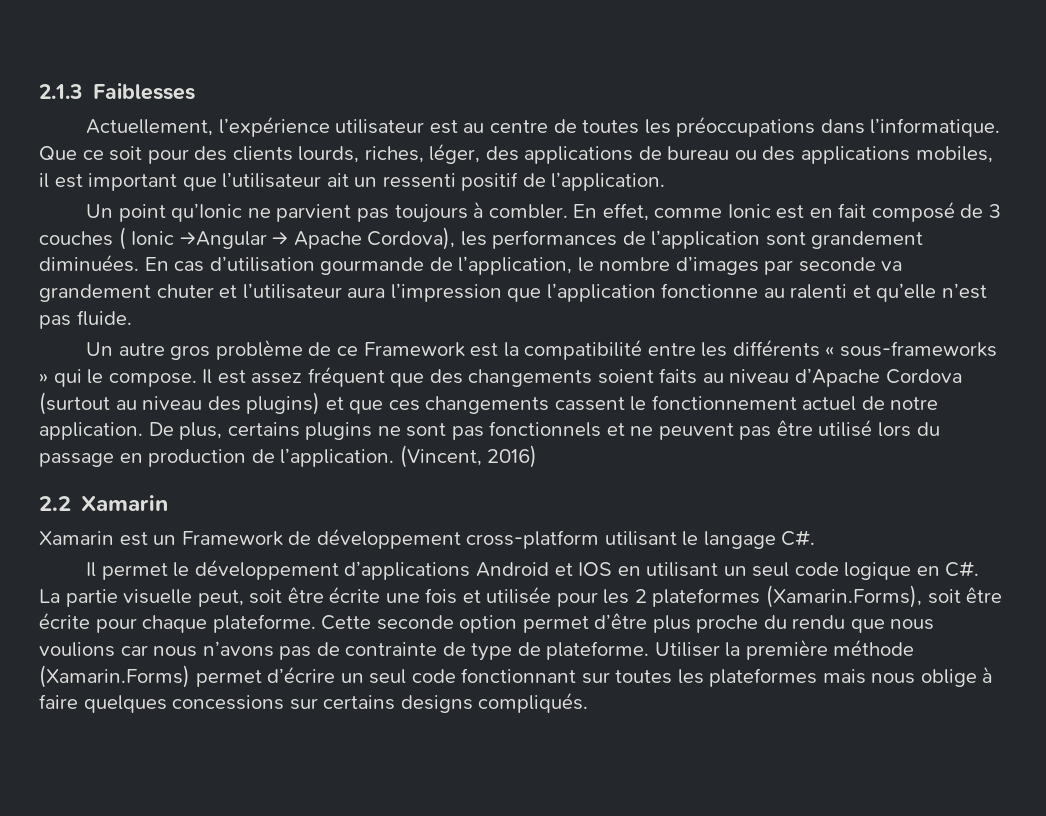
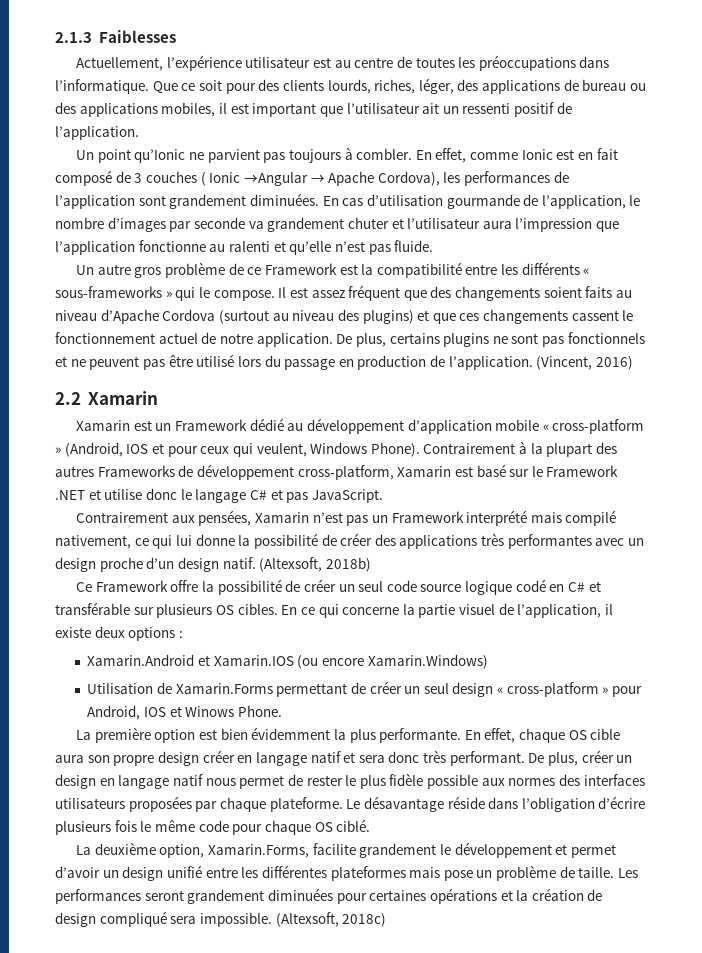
- Xamarin est un Framework de développement cross-platform utilisant le langage C#.
- Il permet le développement d’applications Android et IOS en utilisant un seul code logique en C#. La partie visuelle peut, soit être écrite une fois et utilisée pour les 2 plateformes (Xamarin.Forms), soit être écrite pour chaque plateforme. Cette seconde option permet d’être plus proche du rendu que nous voulions car nous n’avons pas de contrainte de type de plateforme. Utiliser la première méthode (Xamarin.Forms) permet d’écrire un seul code fonctionnant sur toutes les plateformes mais nous oblige à faire quelques concessions sur certains designs compliqués.
+ Xamarin est un Framework dédié au développement d’application mobile « cross-platform » (Android, IOS et pour ceux qui veulent, Windows Phone). Contrairement à la plupart des autres Frameworks de développement cross-platform, Xamarin est basé sur le Framework .NET et utilise donc le langage C# et pas JavaScript.
+ Contrairement aux pensées, Xamarin n’est pas un Framework interprété mais compilé nativement, ce qui lui donne la possibilité de créer des applications très performantes avec un design proche d’un design natif. (Altexsoft, 2018b)
+ Ce Framework offre la possibilité de créer un seul code source logique codé en C# et transférable sur plusieurs OS cibles. En ce qui concerne la partie visuel de l’application, il existe deux options :
+ Xamarin.Android et Xamarin.IOS (ou encore Xamarin.Windows)
+ Utilisation de Xamarin.Forms permettant de créer un seul design « cross-platform » pour Android, IOS et Winows Phone.
+ La première option est bien évidemment la plus performante. En effet, chaque OS cible aura son propre design créer en langage natif et sera donc très performant. De plus, créer un design en langage natif nous permet de rester le plus fidèle possible aux normes des interfaces utilisateurs proposées par chaque plateforme. Le désavantage réside dans l’obligation d’écrire plusieurs fois le même code pour chaque OS ciblé.
+ La deuxième option, Xamarin.Forms, facilite grandement le développement et permet d’avoir un design unifié entre les différentes plateformes mais pose un problème de taille. Les performances seront grandement diminuées pour certaines opérations et la création de design compliqué sera impossible. (Altexsoft, 2018c)

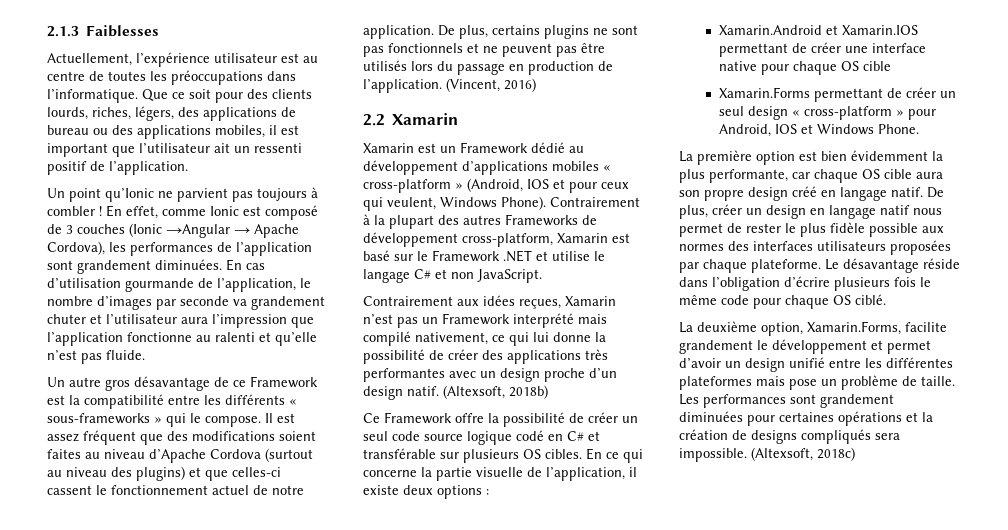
- Que ce soit pour des clients lourds, riches, léger, des applications de bureau ou des applications mobiles, il est important que l’utilisateur ait un ressenti positif de l’application.
+ Que ce soit pour des clients lourds, riches, légers, des applications de bureau ou des applications mobiles, il est important que l’utilisateur ait un ressenti positif de l’application.
- Un point qu’Ionic ne parvient pas toujours à combler.
+ Un point qu’Ionic ne parvient pas toujours à combler !
- En effet, comme Ionic est en fait composé de 3 couches ( Ionic →Angular → Apache Cordova), les performances de l’application sont grandement diminuées.
+ En effet, comme Ionic est composé de 3 couches (Ionic →Angular → Apache Cordova), les performances de l’application sont grandement diminuées.
- Un autre gros problème de ce Framework est la compatibilité entre les différents « sous-frameworks » qui le compose.
+ Un autre gros désavantage de ce Framework est la compatibilité entre les différents « sous-frameworks » qui le compose.
- Il est assez fréquent que des changements soient faits au niveau d’Apache Cordova (surtout au niveau des plugins) et que ces changements cassent le fonctionnement actuel de notre application.
+ Il est assez fréquent que des modifications soient faites au niveau d’Apache Cordova (surtout au niveau des plugins) et que celles-ci cassent le fonctionnement actuel de notre application.
- De plus, certains plugins ne sont pas fonctionnels et ne peuvent pas être utilisé lors du passage en production de l’application.
+ De plus, certains plugins ne sont pas fonctionnels et ne peuvent pas être utilisés lors du passage en production de l’application.
- Xamarin est un Framework dédié au développement d’application mobile « cross-platform » (Android, IOS et pour ceux qui veulent, Windows Phone).
+ Xamarin est un Framework dédié au développement d’applications mobiles « cross-platform » (Android, IOS et pour ceux qui veulent, Windows Phone).
- Contrairement à la plupart des autres Frameworks de développement cross-platform, Xamarin est basé sur le Framework .NET et utilise donc le langage C# et pas JavaScript.
+ Contrairement à la plupart des autres Frameworks de développement cross-platform, Xamarin est basé sur le Framework .NET et utilise le langage C# et non JavaScript.
- Contrairement aux pensées, Xamarin n’est pas un Framework interprété mais compilé nativement, ce qui lui donne la possibilité de créer des applications très performantes avec un design proche d’un design natif.
+ Contrairement aux idées reçues, Xamarin n’est pas un Framework interprété mais compilé nativement, ce qui lui donne la possibilité de créer des applications très performantes avec un design proche d’un design natif.
- En ce qui concerne la partie visuel de l’application, il existe deux options :
+ En ce qui concerne la partie visuelle de l’application, il existe deux options :
- Xamarin.Android et Xamarin.IOS (ou encore Xamarin.Windows)
- Utilisation de Xamarin.Forms permettant de créer un seul design « cross-platform » pour Android, IOS et Winows Phone.
+ Xamarin.Android et Xamarin.IOS permettant de créer une interface native pour chaque OS cible
+ Xamarin.Forms permettant de créer un seul design « cross-platform » pour Android, IOS et Windows Phone.
- La première option est bien évidemment la plus performante. En effet, chaque OS cible aura son propre design créer en langage natif et sera donc très performant.
+ La première option est bien évidemment la plus performante, car chaque OS cible aura son propre design créé en langage natif.
- Les performances seront grandement diminuées pour certaines opérations et la création de design compliqué sera impossible.
+ Les performances sont grandement diminuées pour certaines opérations et la création de designs compliqués sera impossible.

